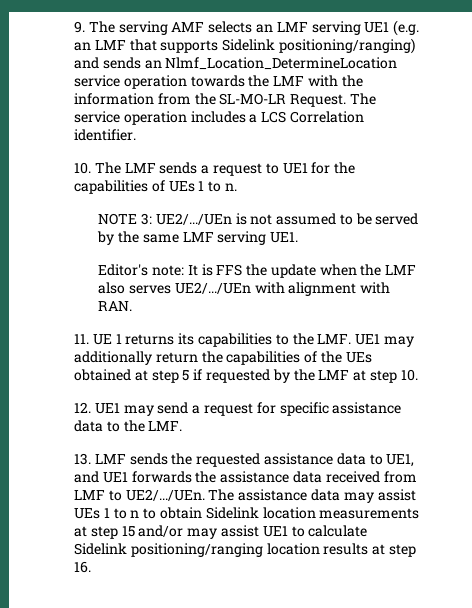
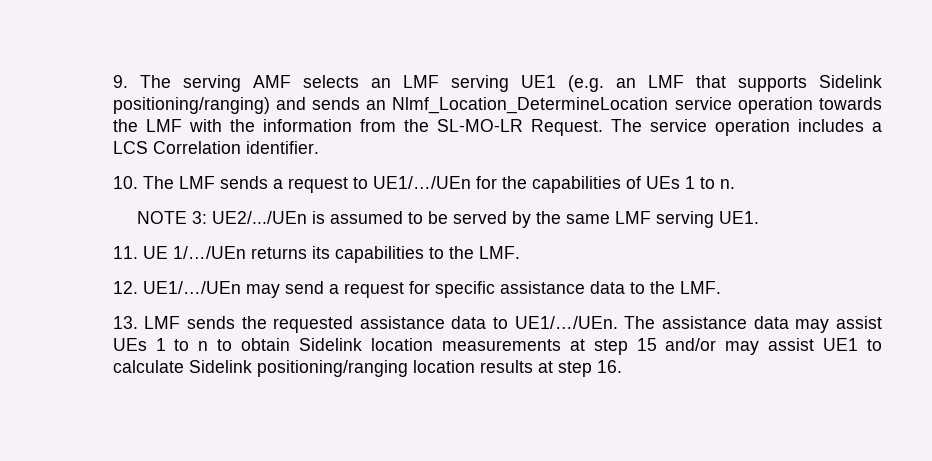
- 10. The LMF sends a request to UE1 for the capabilities of UEs 1 to n.
+ 10. The LMF sends a request to UE1/…/UEn for the capabilities of UEs 1 to n.
- NOTE 3: UE2/.../UEn is not assumed to be served by the same LMF serving UE1.
+ NOTE 3: UE2/.../UEn is assumed to be served by the same LMF serving UE1.
- Editor's note: It is FFS the update when the LMF also serves UE2/.../UEn with alignment with RAN.
- 11. UE 1 returns its capabilities to the LMF. UE1 may additionally return the capabilities of the UEs obtained at step 5 if requested by the LMF at step 10.
+ 11. UE 1/…/UEn returns its capabilities to the LMF.
- 12. UE1 may send a request for specific assistance data to the LMF.
+ 12. UE1/…/UEn may send a request for specific assistance data to the LMF.
- 13. LMF sends the requested assistance data to UE1, and UE1 forwards the assistance data received from LMF to UE2/.../UEn. The assistance data may assist UEs 1 to n to obtain Sidelink location measurements at step 15 and/or may assist UE1 to calculate Sidelink positioning/ranging location results at step 16.
+ 13. LMF sends the requested assistance data to UE1/…/UEn. The assistance data may assist UEs 1 to n to obtain Sidelink location measurements at step 15 and/or may assist UE1 to calculate Sidelink positioning/ranging location results at step 16.

